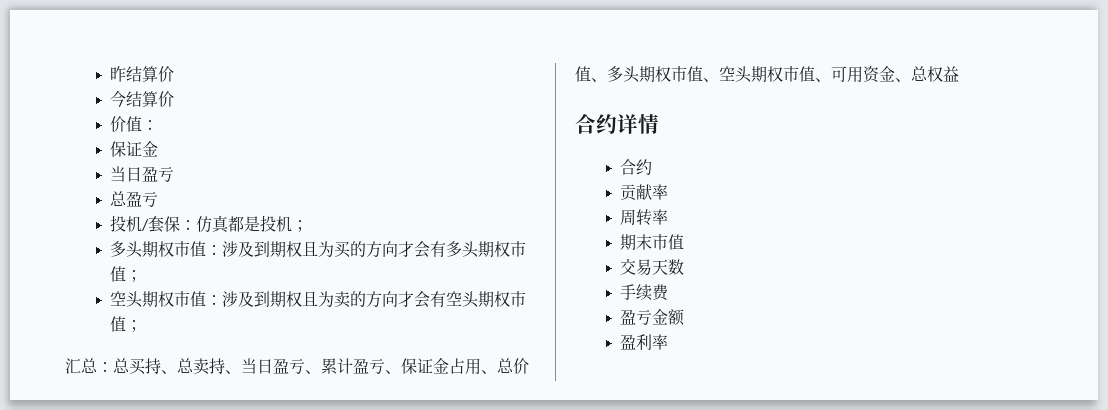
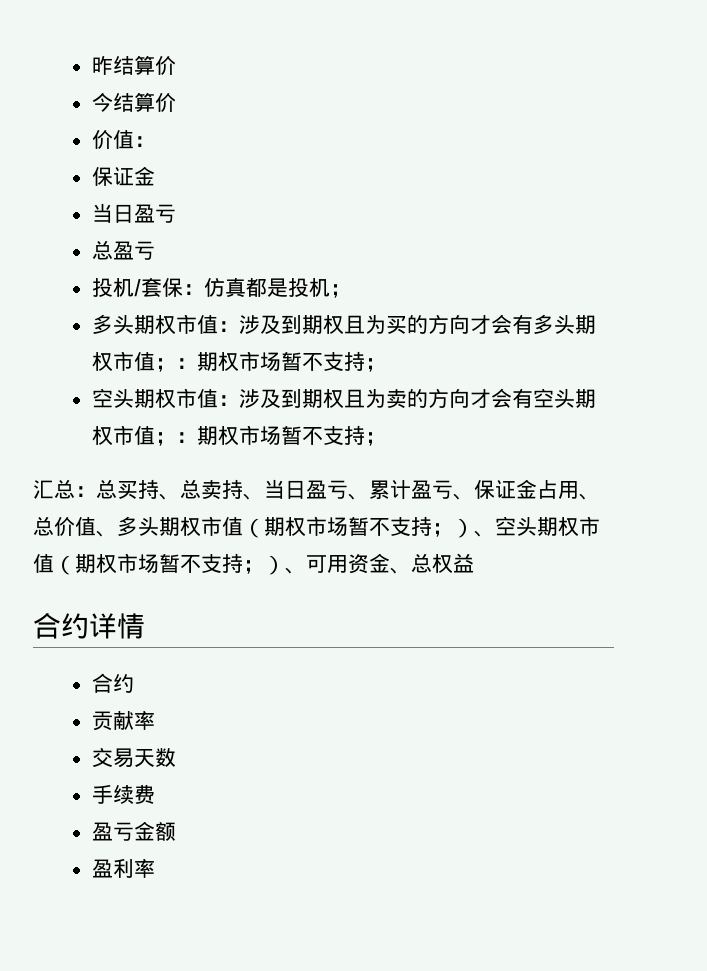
- 多头期权市值：涉及到期权且为买的方向才会有多头期权市值；
+ 多头期权市值：涉及到期权且为买的方向才会有多头期权市值；：期权市场暂不支持；
- 空头期权市值：涉及到期权且为卖的方向才会有空头期权市值；
+ 空头期权市值：涉及到期权且为卖的方向才会有空头期权市值；：期权市场暂不支持；
- 汇总：总买持、总卖持、当日盈亏、累计盈亏、保证金占用、总价值、多头期权市值、空头期权市值、可用资金、总权益
+ 汇总：总买持、总卖持、当日盈亏、累计盈亏、保证金占用、总价值、多头期权市值（期权市场暂不支持；）、空头期权市值（期权市场暂不支持；）、可用资金、总权益
- 周转率
- 期末市值

